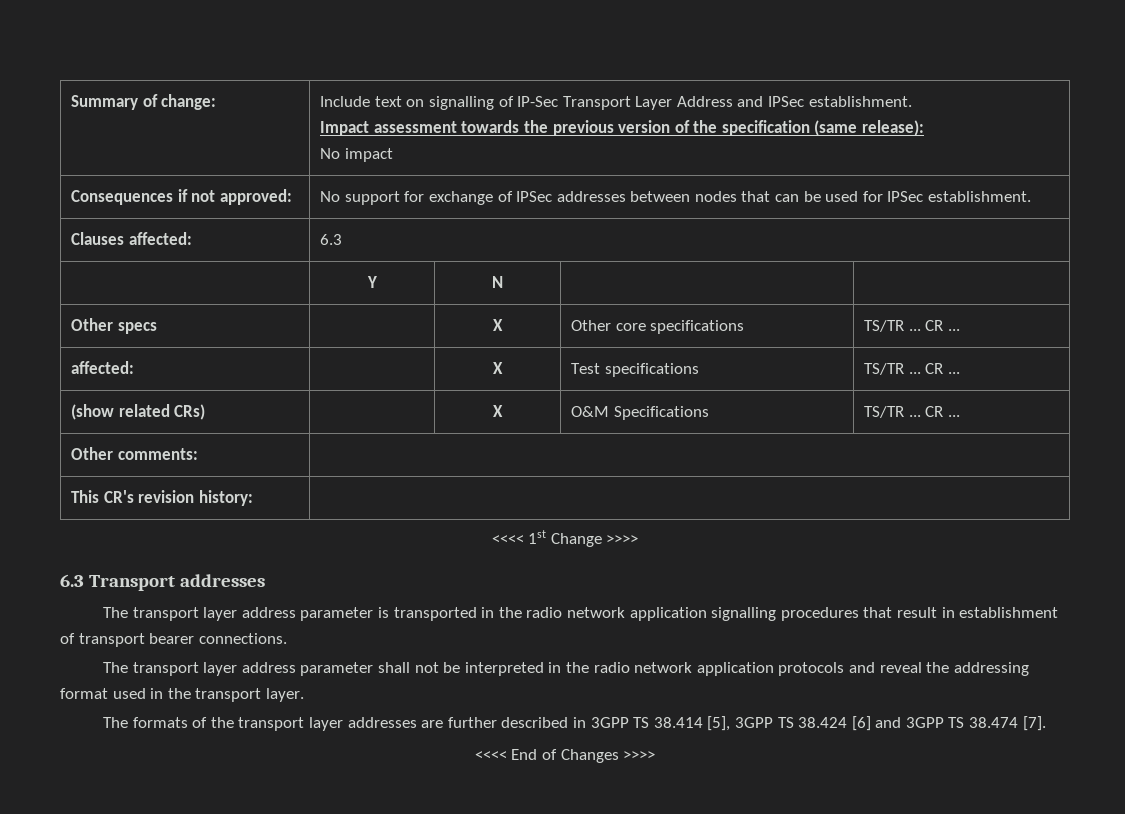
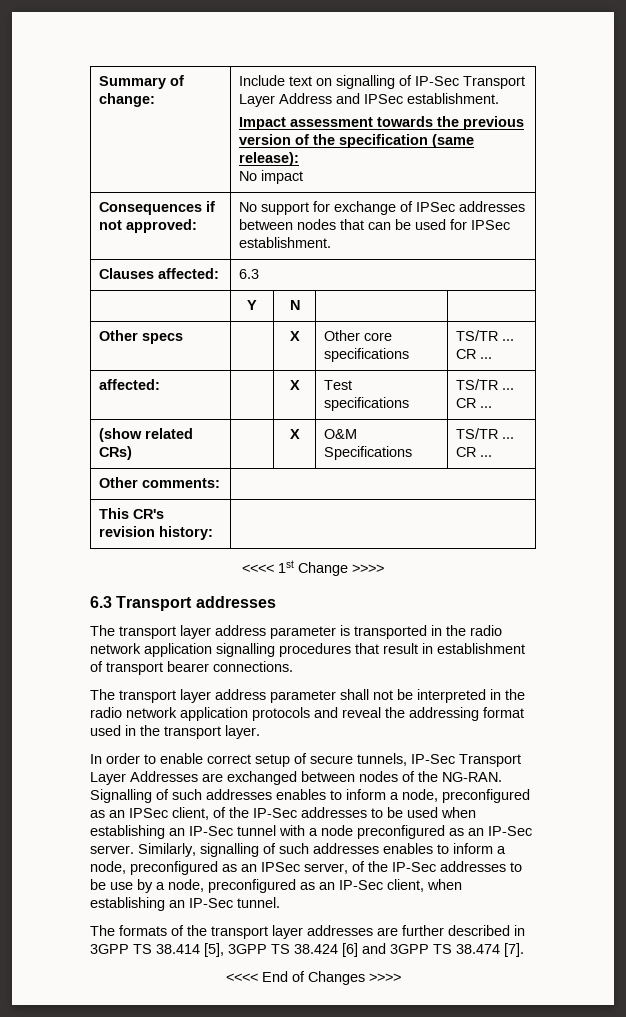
+ In order to enable correct setup of secure tunnels, IP-Sec Transport Layer Addresses are exchanged between nodes of the NG-RAN. Signalling of such addresses enables to inform a node, preconfigured as an IPSec client, of the IP-Sec addresses to be used when establishing an IP-Sec tunnel with a node preconfigured as an IP-Sec server. Similarly, signalling of such addresses enables to inform a node, preconfigured as an IPSec server, of the IP-Sec addresses to be use by a node, preconfigured as an IP-Sec client, when establishing an IP-Sec tunnel.

